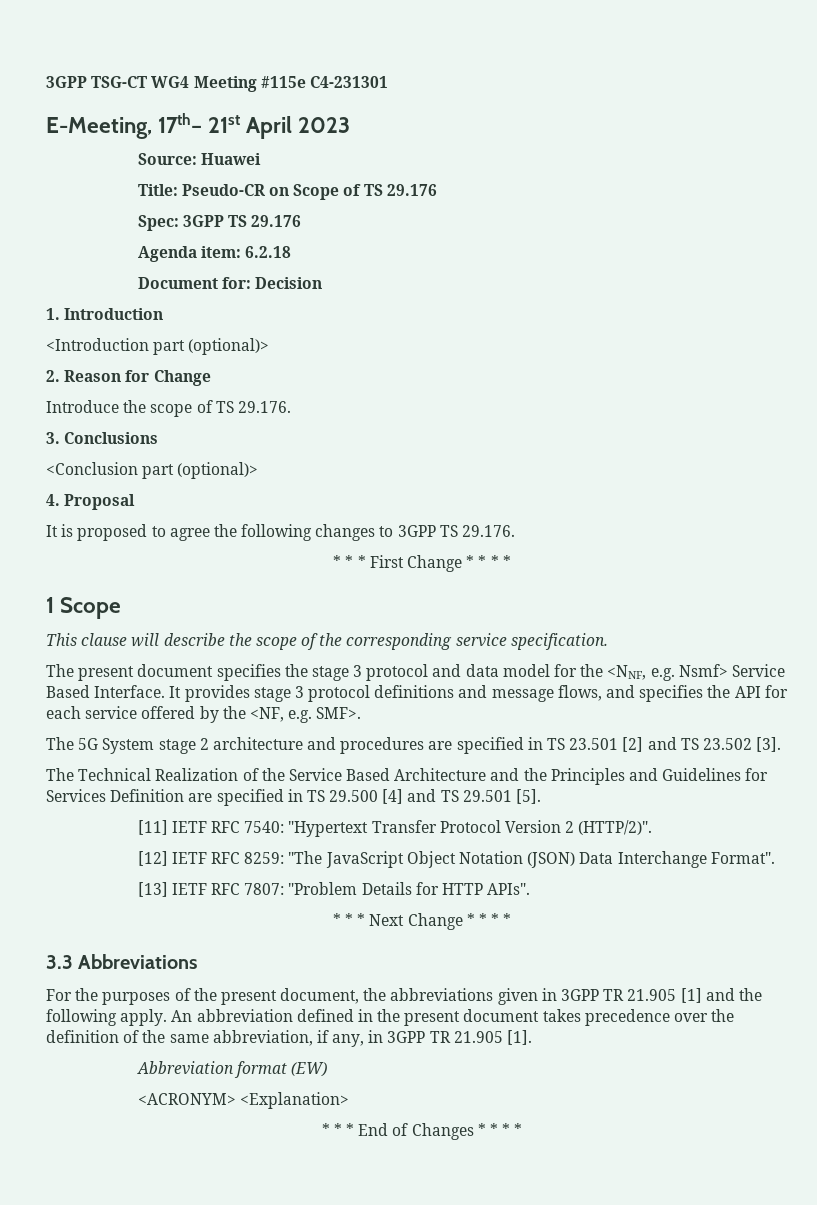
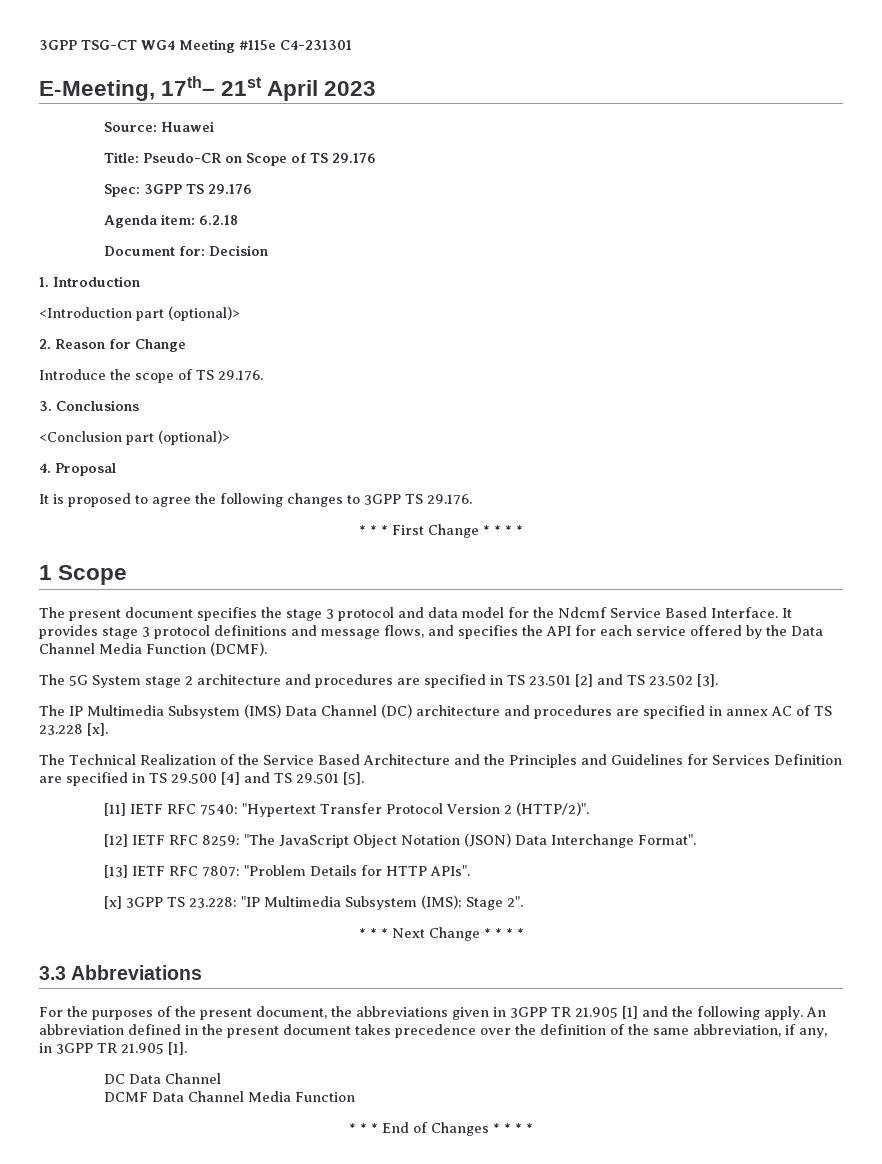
- This clause will describe the scope of the corresponding service specification.
- The present document specifies the stage 3 protocol and data model for the <NNF, e.g. Nsmf> Service Based Interface.
+ The present document specifies the stage 3 protocol and data model for the Ndcmf Service Based Interface.
- It provides stage 3 protocol definitions and message flows, and specifies the API for each service offered by the <NF, e.g. SMF>.
+ It provides stage 3 protocol definitions and message flows, and specifies the API for each service offered by the Data Channel Media Function (DCMF).
+ The IP Multimedia Subsystem (IMS) Data Channel (DC) architecture and procedures are specified in annex AC of TS 23.228 [x].
+ [x] 3GPP TS 23.228: "IP Multimedia Subsystem (IMS); Stage 2".
- Abbreviation format (EW)
- <ACRONYM> <Explanation>
+ DC Data Channel
+ DCMF Data Channel Media Function

